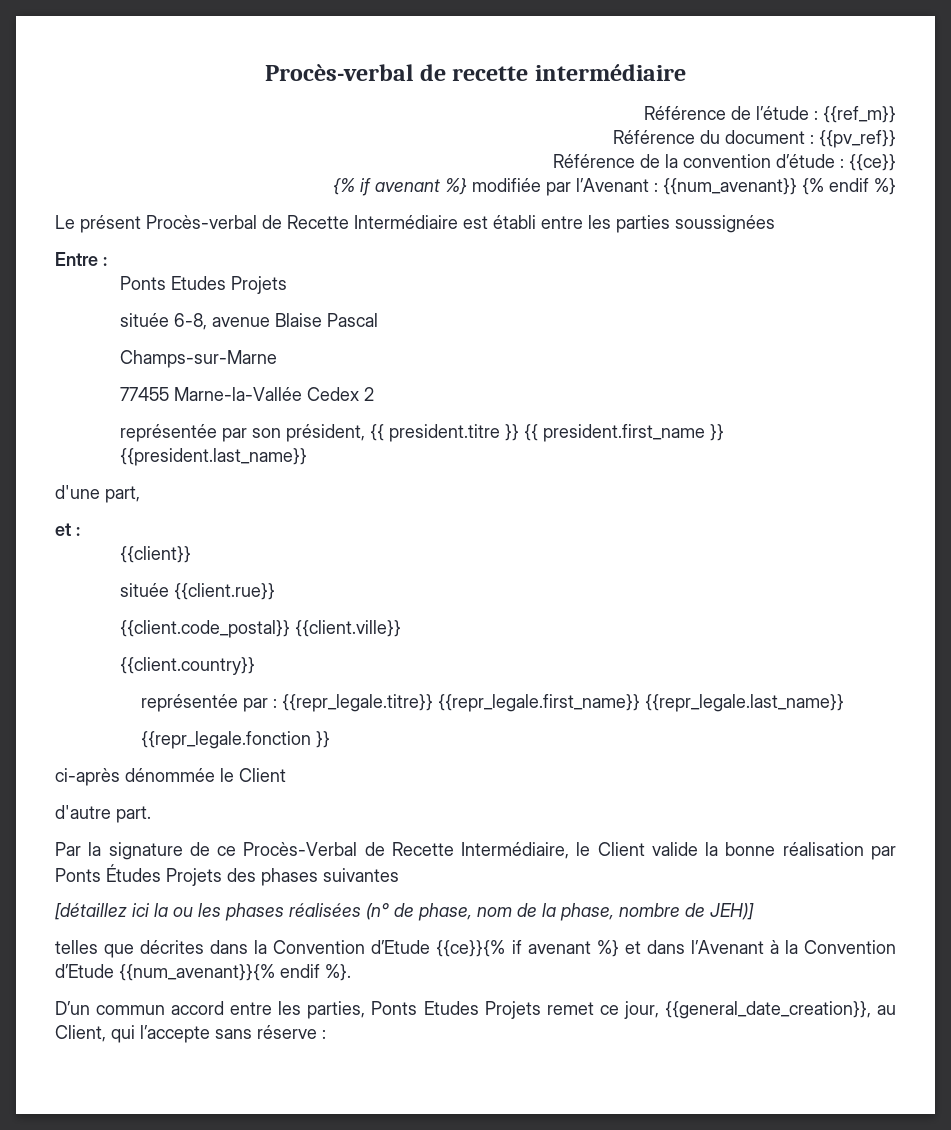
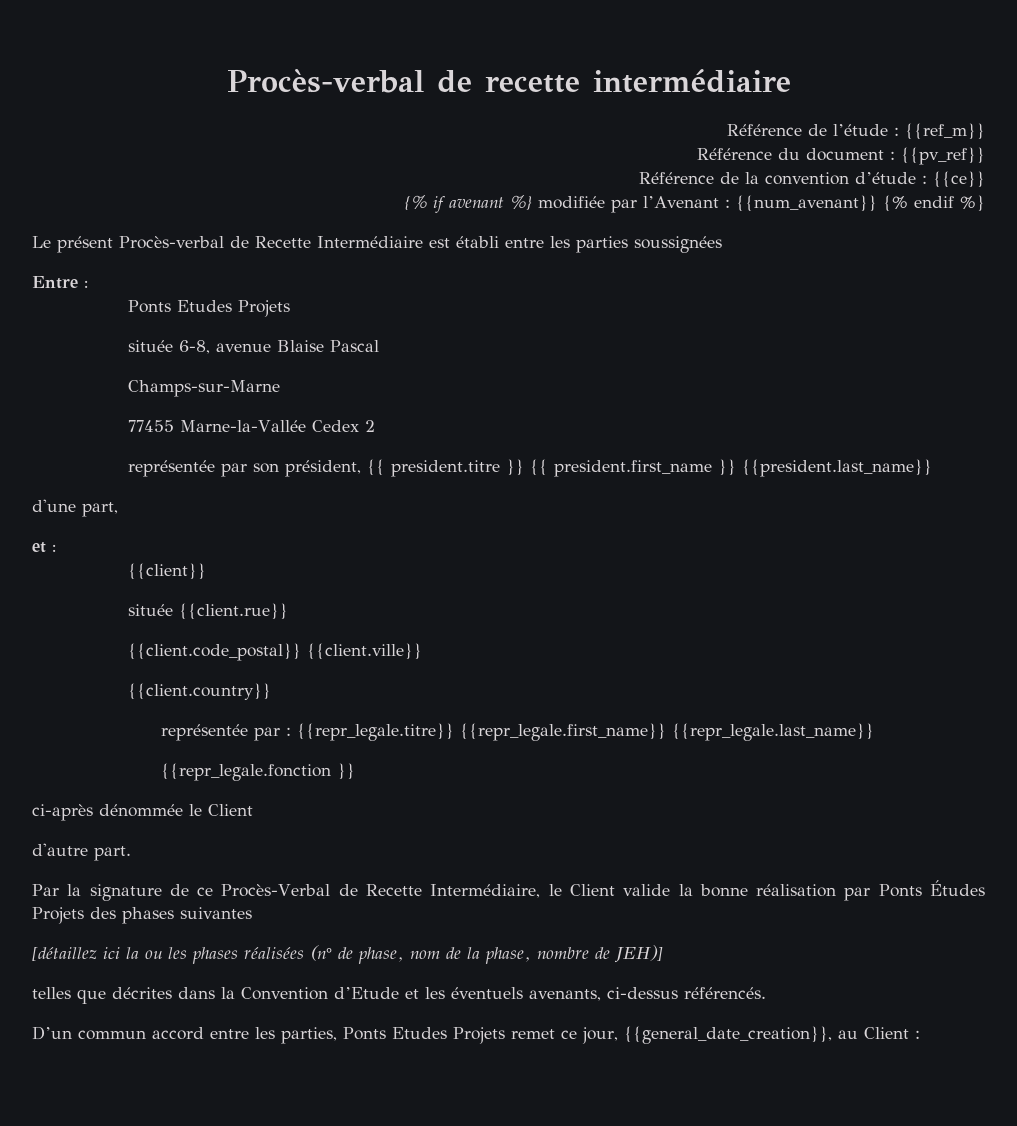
- telles que décrites dans la Convention d’Etude {{ce}}{% if avenant %} et dans l’Avenant à la Convention d’Etude {{num_avenant}}{% endif %}.
+ telles que décrites dans la Convention d’Etude et les éventuels avenants, ci-dessus référencés.
- D’un commun accord entre les parties, Ponts Etudes Projets remet ce jour, {{general_date_creation}}, au Client, qui l’accepte sans réserve :
+ D’un commun accord entre les parties, Ponts Etudes Projets remet ce jour, {{general_date_creation}}, au Client :

